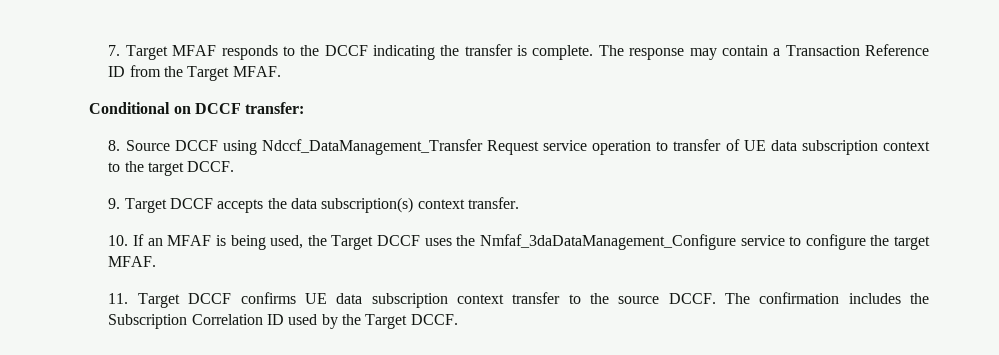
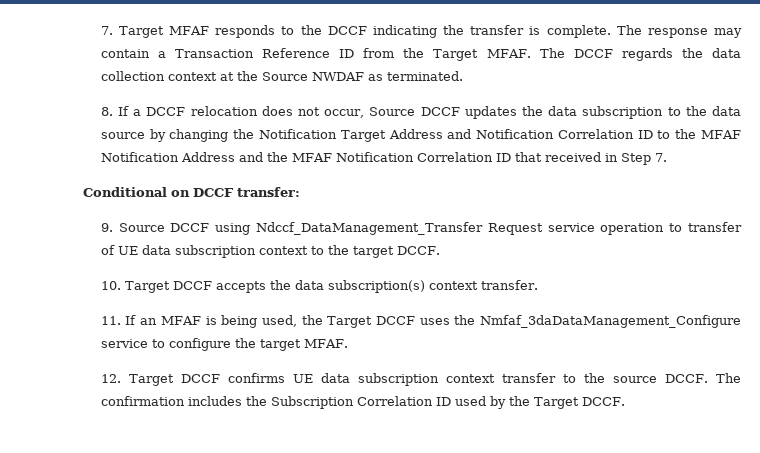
+ The DCCF regards the data collection context at the Source NWDAF as terminated.
+ 8. If a DCCF relocation does not occur, Source DCCF updates the data subscription to the data source by changing the Notification Target Address and Notification Correlation ID to the MFAF Notification Address and the MFAF Notification Correlation ID that received in Step 7.
- 8. Source DCCF using Ndccf_DataManagement_Transfer Request service operation to transfer of UE data subscription context to the target DCCF.
+ 9. Source DCCF using Ndccf_DataManagement_Transfer Request service operation to transfer of UE data subscription context to the target DCCF.
- 9. Target DCCF accepts the data subscription(s) context transfer.
+ 10. Target DCCF accepts the data subscription(s) context transfer.
- 10. If an MFAF is being used, the Target DCCF uses the Nmfaf_3daDataManagement_Configure service to configure the target MFAF.
+ 11. If an MFAF is being used, the Target DCCF uses the Nmfaf_3daDataManagement_Configure service to configure the target MFAF.
- 11. Target DCCF confirms UE data subscription context transfer to the source DCCF.
+ 12. Target DCCF confirms UE data subscription context transfer to the source DCCF.

